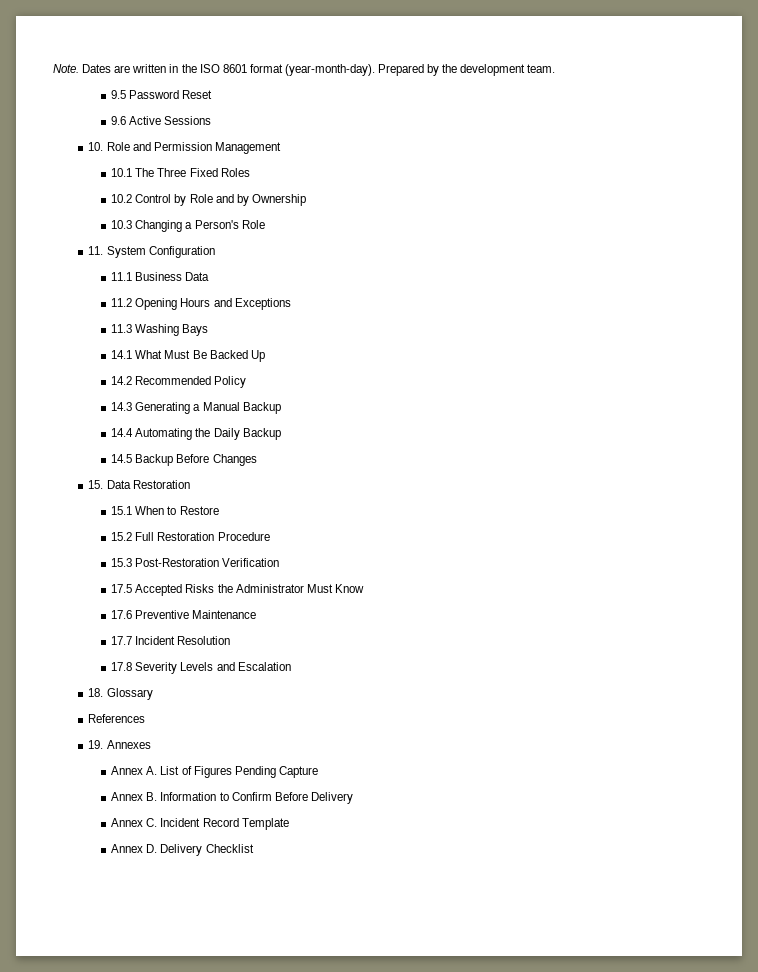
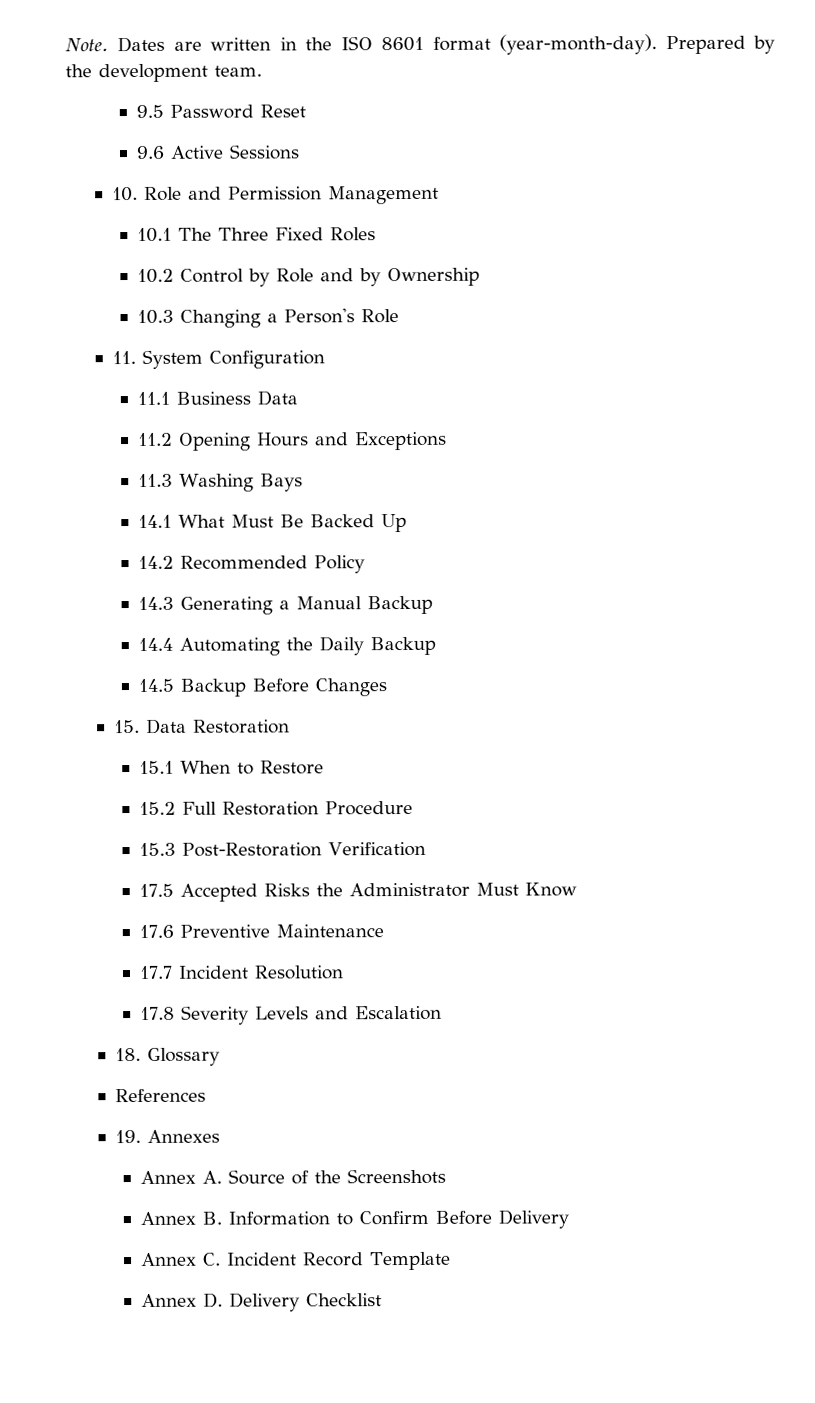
- Annex A. List of Figures Pending Capture
+ Annex A. Source of the Screenshots

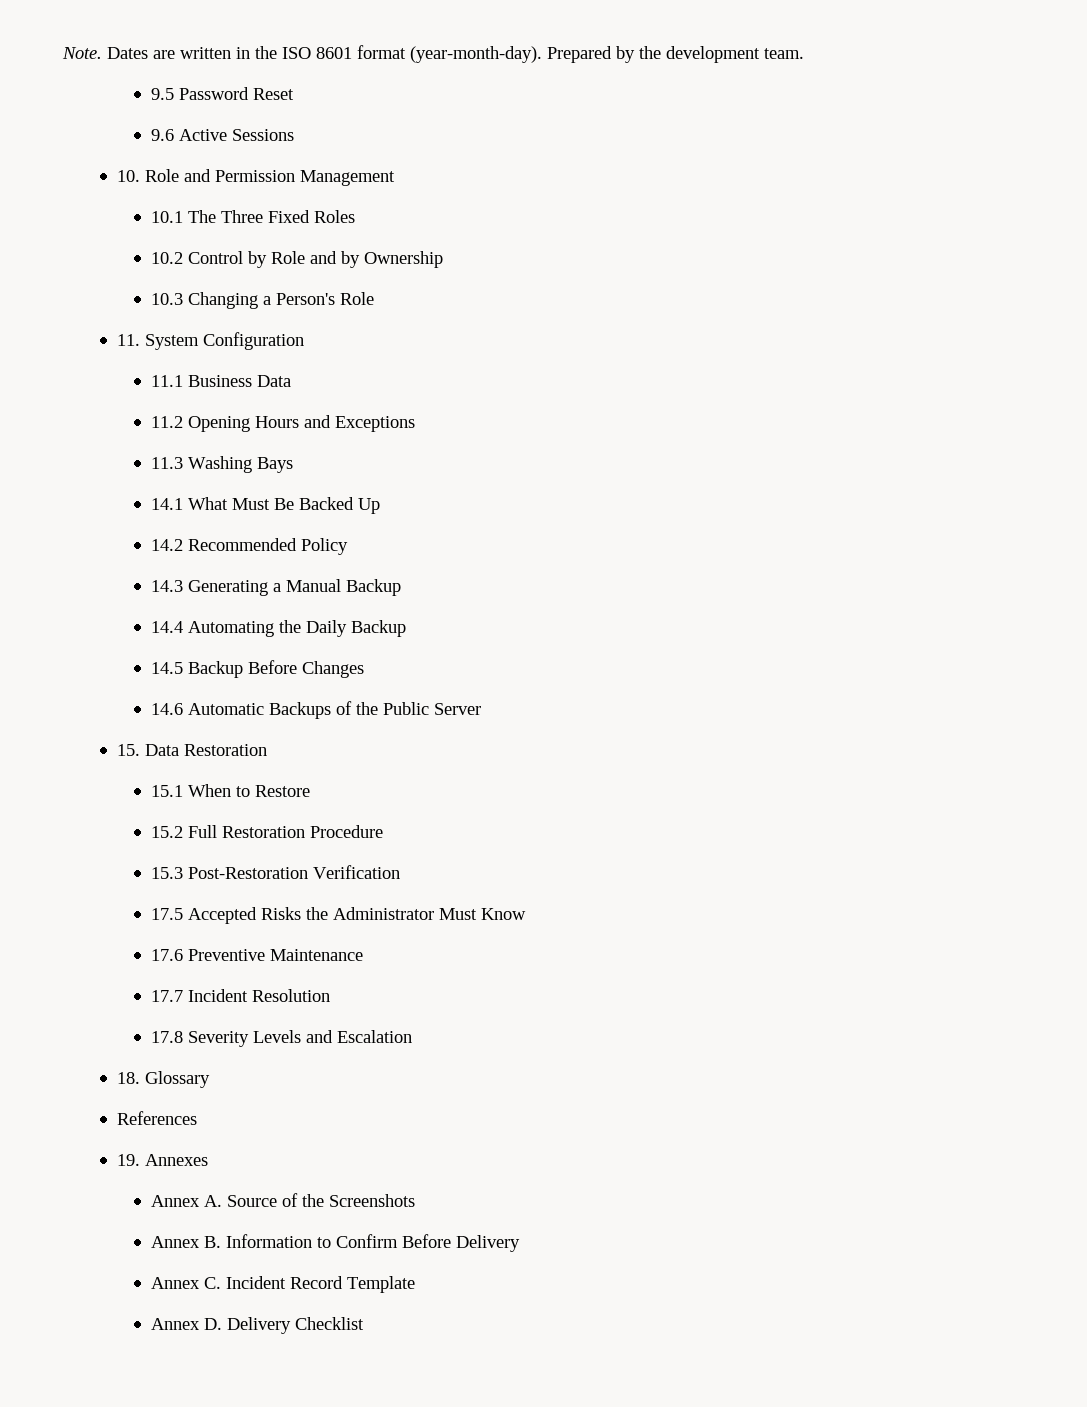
+ 14.6 Automatic Backups of the Public Server

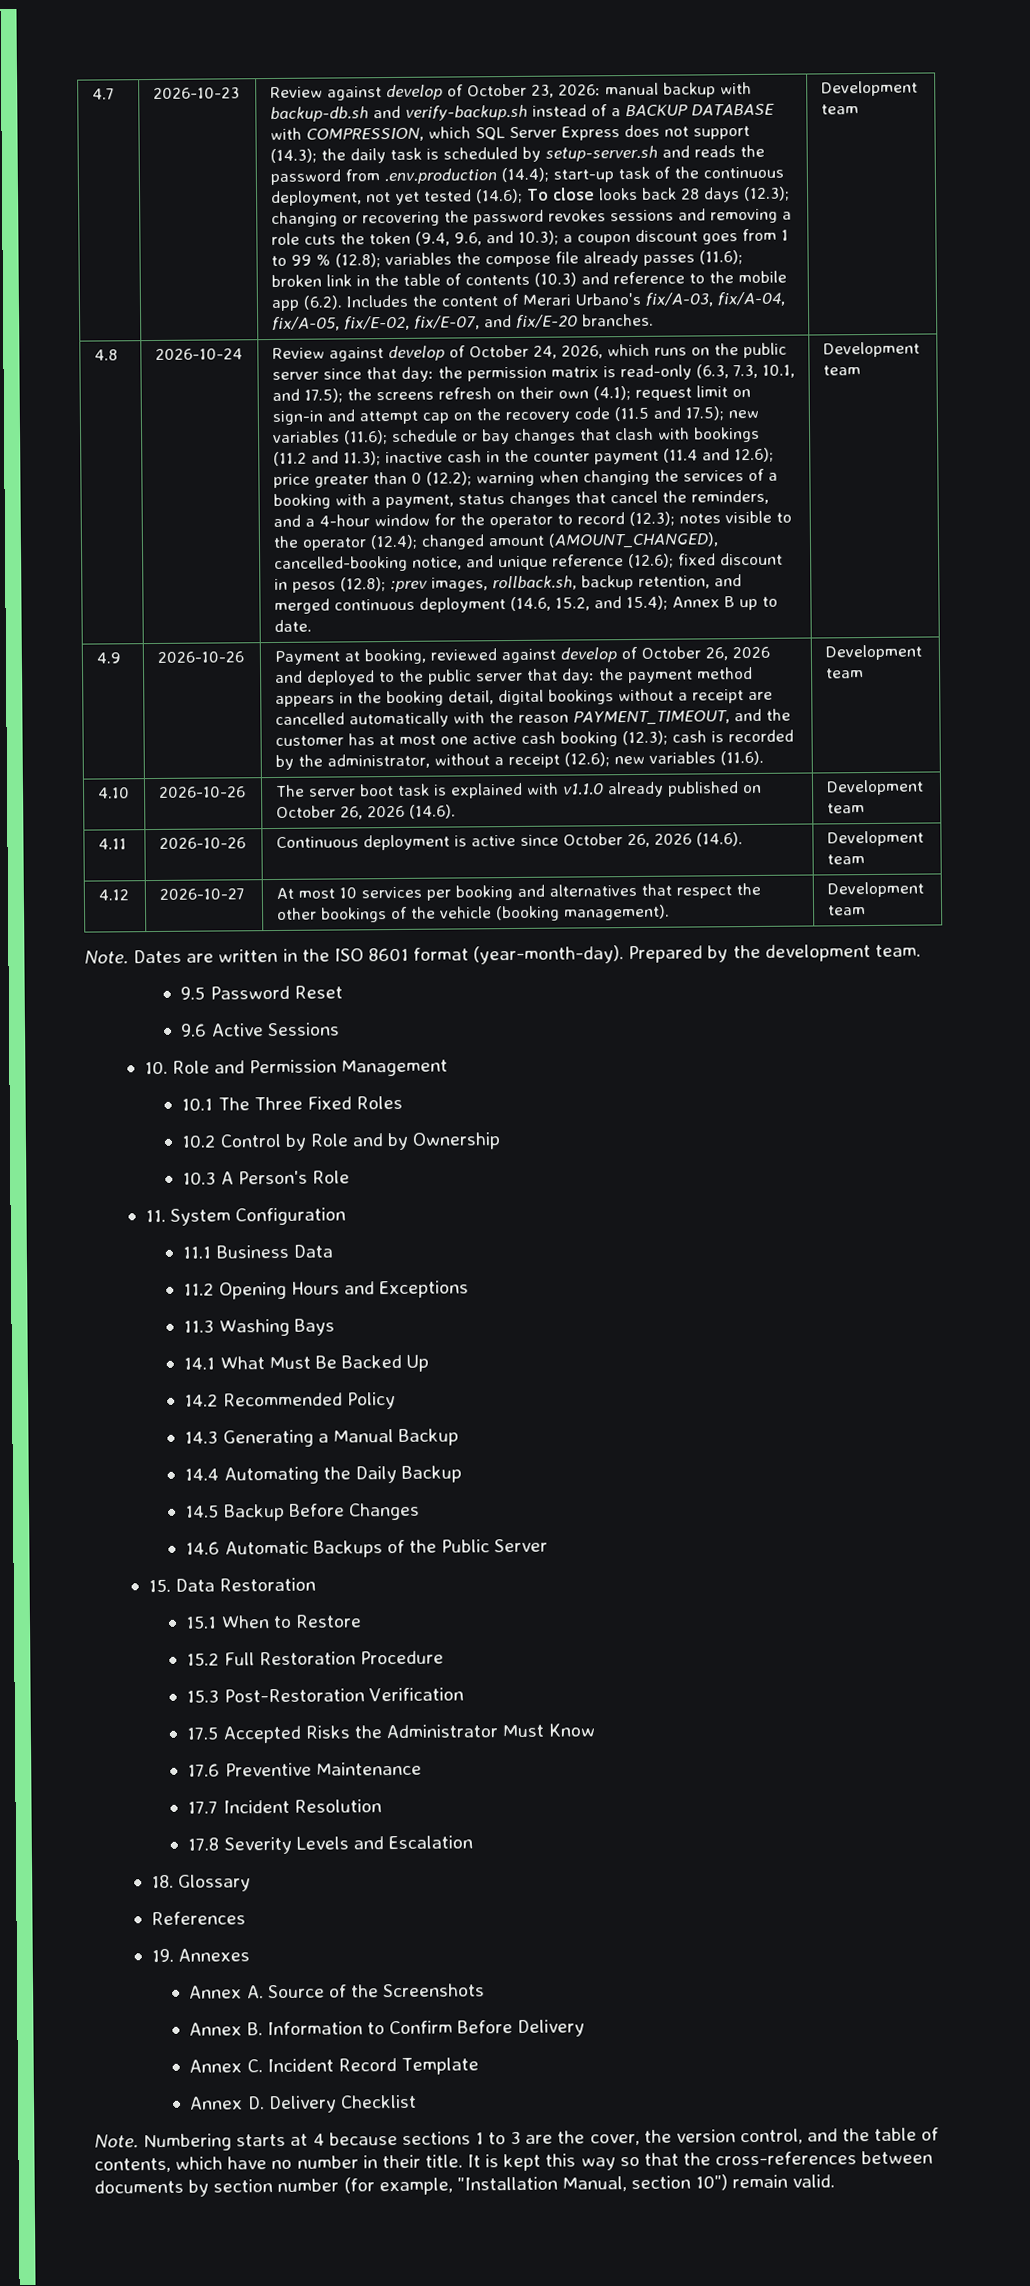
+ 4.7 | 2026-10-23 | Review against develop of October 23, 2026: manual backup with backup-db.sh and verify-backup.sh instead of a BACKUP DATABASE with COMPRESSION, which SQL Server Express does not support (14.3); the daily task is scheduled by setup-server.sh and reads the password from .env.production (14.4); start-up task of the continuous deployment, not yet tested (14.6); To close looks back 28 days (12.3); changing or recovering the password revokes sessions and removing a role cuts the token (9.4, 9.6, and 10.3); a coupon discount goes from 1 to 99 % (12.8); variables the compose file already passes (11.6); broken link in the table of contents (10.3) and reference to the mobile app (6.2). Includes the content of Merari Urbano's fix/A-03, fix/A-04, fix/A-05, fix/E-02, fix/E-07, and fix/E-20 branches. | Development team
+ 4.8 | 2026-10-24 | Review against develop of October 24, 2026, which runs on the public server since that day: the permission matrix is read-only (6.3, 7.3, 10.1, and 17.5); the screens refresh on their own (4.1); request limit on sign-in and attempt cap on the recovery code (11.5 and 17.5); new variables (11.6); schedule or bay changes that clash with bookings (11.2 and 11.3); inactive cash in the counter payment (11.4 and 12.6); price greater than 0 (12.2); warning when changing the services of a booking with a payment, status changes that cancel the reminders, and a 4-hour window for the operator to record (12.3); notes visible to the operator (12.4); changed amount (AMOUNT_CHANGED), cancelled-booking notice, and unique reference (12.6); fixed discount in pesos (12.8); :prev images, rollback.sh, backup retention, and merged continuous deployment (14.6, 15.2, and 15.4); Annex B up to date. | Development team
+ 4.9 | 2026-10-26 | Payment at booking, reviewed against develop of October 26, 2026 and deployed to the public server that day: the payment method appears in the booking detail, digital bookings without a receipt are cancelled automatically with the reason PAYMENT_TIMEOUT, and the customer has at most one active cash booking (12.3); cash is recorded by the administrator, without a receipt (12.6); new variables (11.6). | Development team
+ 4.10 | 2026-10-26 | The server boot task is explained with v1.1.0 already published on October 26, 2026 (14.6). | Development team
+ 4.11 | 2026-10-26 | Continuous deployment is active since October 26, 2026 (14.6). | Development team
+ 4.12 | 2026-10-27 | At most 10 services per booking and alternatives that respect the other bookings of the vehicle (booking management). | Development team
- 10.3 Changing a Person's Role
+ 10.3 A Person's Role
+ Note. Numbering starts at 4 because sections 1 to 3 are the cover, the version control, and the table of contents, which have no number in their title. It is kept this way so that the cross-references between documents by section number (for example, "Installation Manual, section 10") remain valid.

